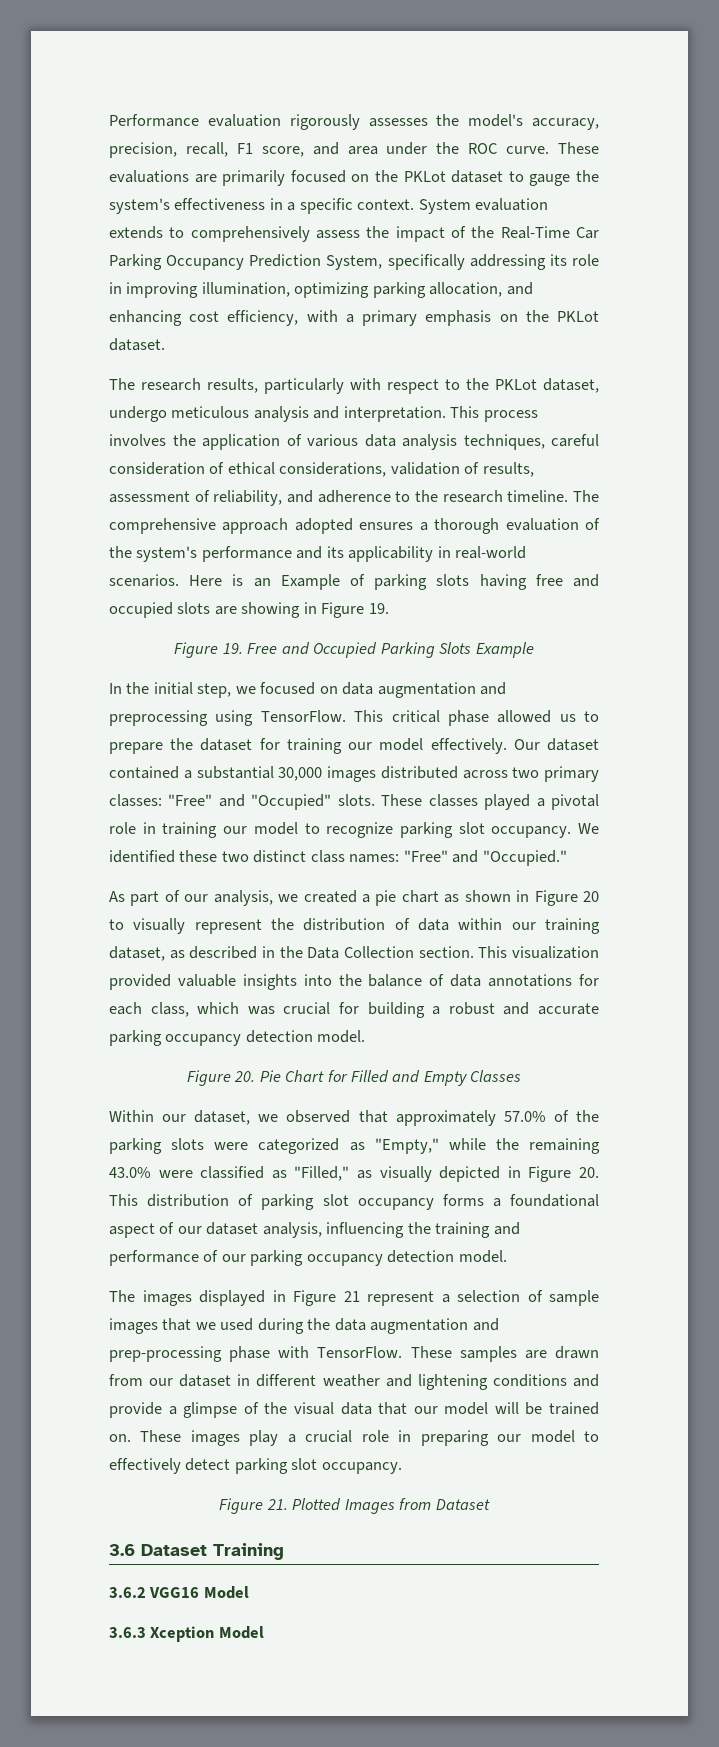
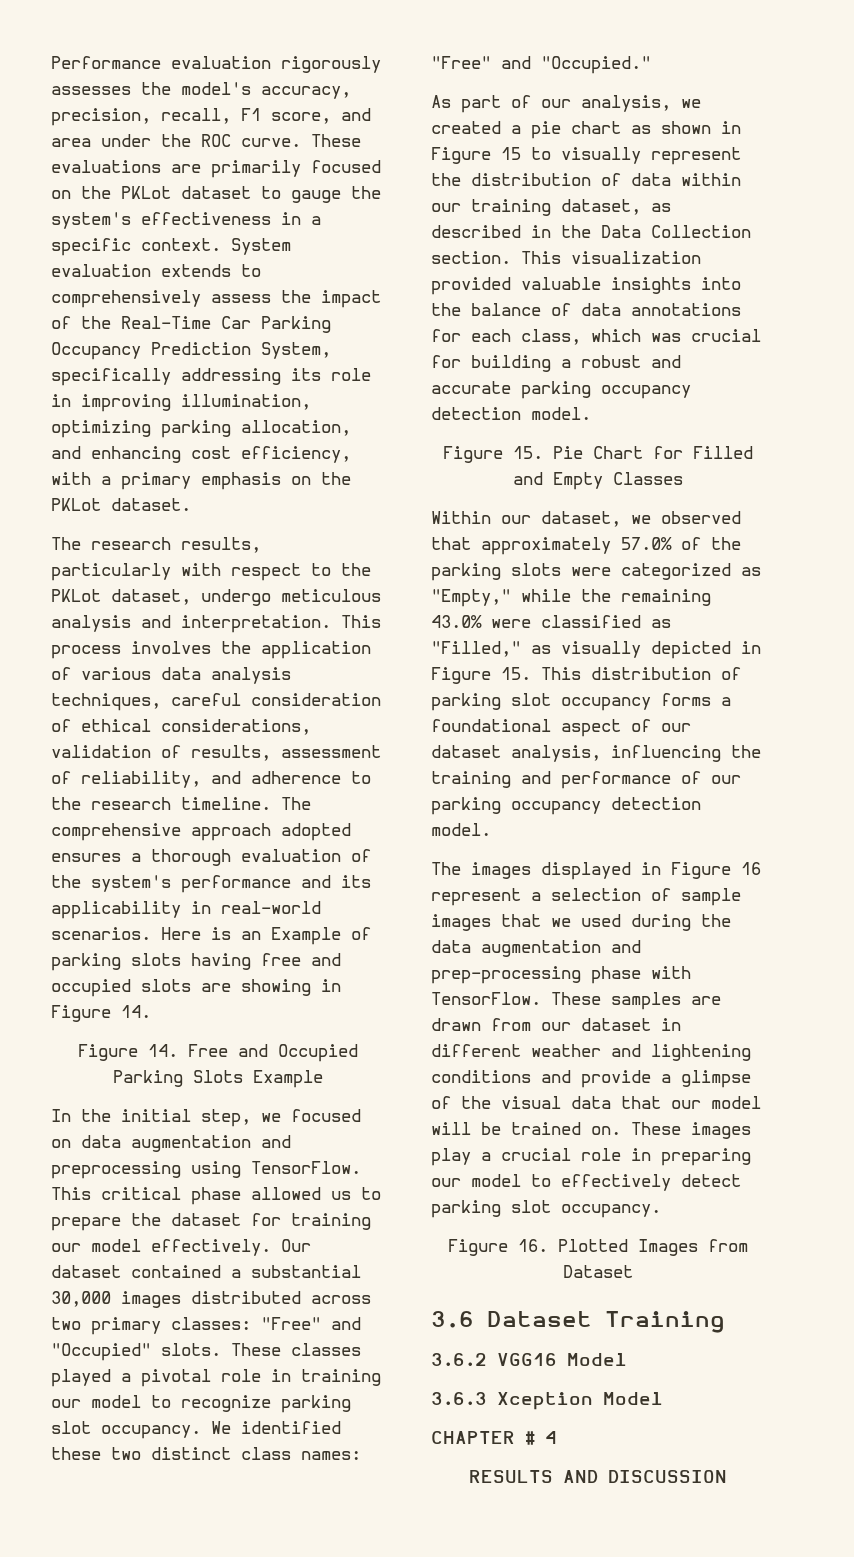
- Here is an Example of parking slots having free and occupied slots are showing in Figure 19.
- Figure 19. Free and Occupied Parking Slots Example
+ Here is an Example of parking slots having free and occupied slots are showing in Figure 14.
+ Figure 14. Free and Occupied Parking Slots Example
- As part of our analysis, we created a pie chart as shown in Figure 20 to visually represent the distribution of data within our training dataset, as described in the Data Collection section.
+ As part of our analysis, we created a pie chart as shown in Figure 15 to visually represent the distribution of data within our training dataset, as described in the Data Collection section.
- Figure 20. Pie Chart for Filled and Empty Classes
+ Figure 15. Pie Chart for Filled and Empty Classes
- Within our dataset, we observed that approximately 57.0% of the parking slots were categorized as "Empty," while the remaining 43.0% were classified as "Filled," as visually depicted in Figure 20. This distribution of parking slot occupancy forms a foundational aspect of our dataset analysis, influencing the training and performance of our parking occupancy detection model.
+ Within our dataset, we observed that approximately 57.0% of the parking slots were categorized as "Empty," while the remaining 43.0% were classified as "Filled," as visually depicted in Figure 15. This distribution of parking slot occupancy forms a foundational aspect of our dataset analysis, influencing the training and performance of our parking occupancy detection model.
- The images displayed in Figure 21 represent a selection of sample images that we used during the data augmentation and prep-processing phase with TensorFlow.
+ The images displayed in Figure 16 represent a selection of sample images that we used during the data augmentation and prep-processing phase with TensorFlow.
- Figure 21. Plotted Images from Dataset
+ Figure 16. Plotted Images from Dataset
+ CHAPTER # 4
+ RESULTS AND DISCUSSION

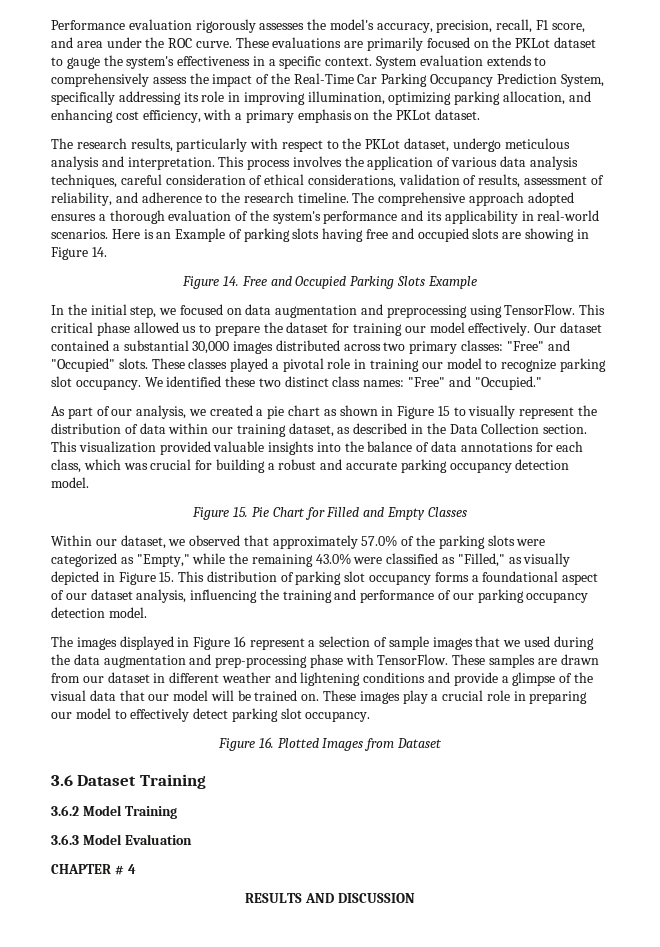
- 3.6.2 VGG16 Model
+ 3.6.2 Model Training
- 3.6.3 Xception Model
+ 3.6.3 Model Evaluation

